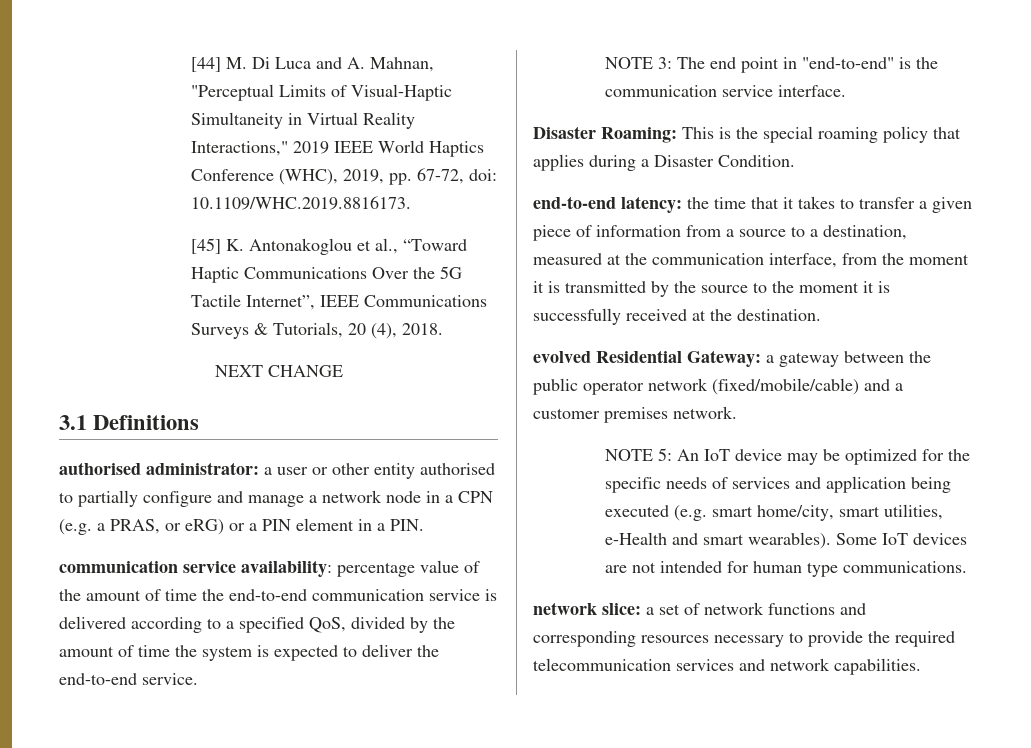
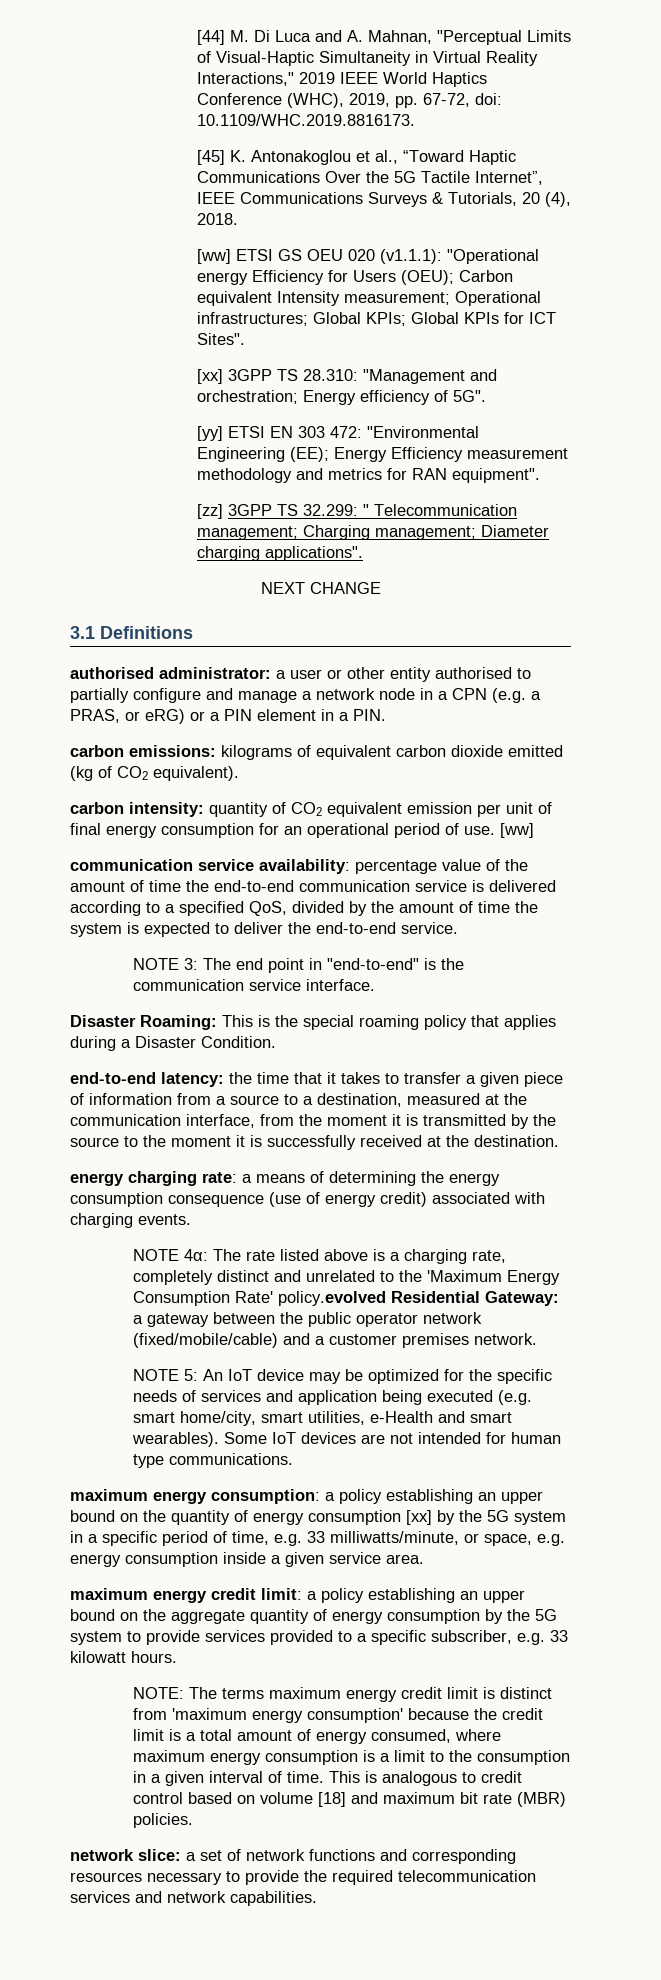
+ [ww] ETSI GS OEU 020 (v1.1.1): "Operational energy Efficiency for Users (OEU); Carbon equivalent Intensity measurement; Operational infrastructures; Global KPIs; Global KPIs for ICT Sites".
+ [xx] 3GPP TS 28.310: "Management and orchestration; Energy efficiency of 5G".
+ [yy] ETSI EN 303 472: "Environmental Engineering (EE); Energy Efficiency measurement methodology and metrics for RAN equipment".
+ [zz] 3GPP TS 32.299: " Telecommunication management; Charging management; Diameter charging applications".
+ carbon emissions: kilograms of equivalent carbon dioxide emitted (kg of CO2 equivalent).
+ carbon intensity: quantity of CO2 equivalent emission per unit of final energy consumption for an operational period of use. [ww]
- evolved Residential Gateway: a gateway between the public operator network (fixed/mobile/cable) and a customer premises network.
+ energy charging rate: a means of determining the energy consumption consequence (use of energy credit) associated with charging events.
+ NOTE 4α: The rate listed above is a charging rate, completely distinct and unrelated to the 'Maximum Energy Consumption Rate' policy.evolved Residential Gateway: a gateway between the public operator network (fixed/mobile/cable) and a customer premises network.
+ maximum energy consumption: a policy establishing an upper bound on the quantity of energy consumption [xx] by the 5G system in a specific period of time, e.g. 33 milliwatts/minute, or space, e.g. energy consumption inside a given service area.
+ maximum energy credit limit: a policy establishing an upper bound on the aggregate quantity of energy consumption by the 5G system to provide services provided to a specific subscriber, e.g. 33 kilowatt hours.
+ NOTE: The terms maximum energy credit limit is distinct from 'maximum energy consumption' because the credit limit is a total amount of energy consumed, where maximum energy consumption is a limit to the consumption in a given interval of time. This is analogous to credit control based on volume [18] and maximum bit rate (MBR) policies.

